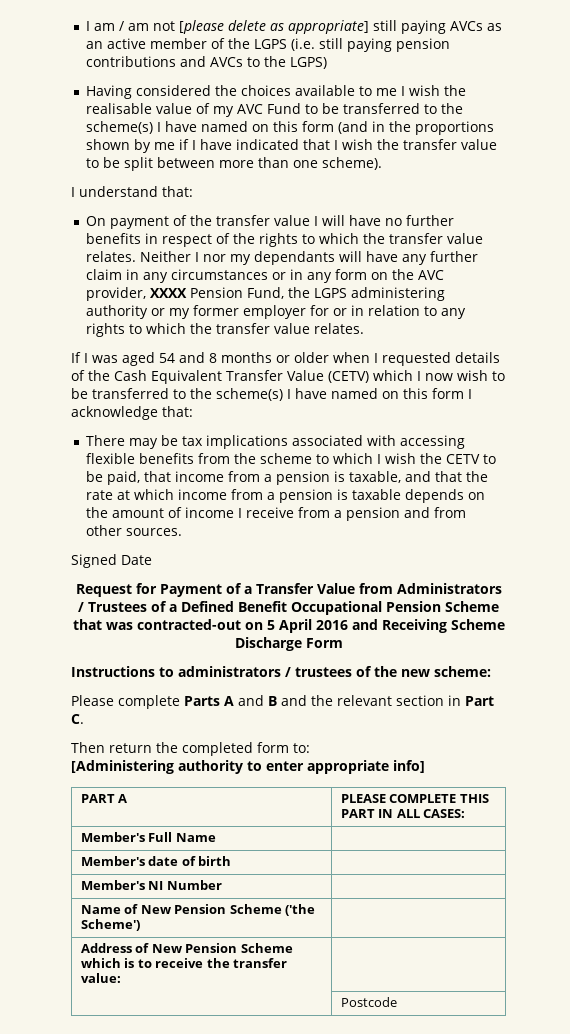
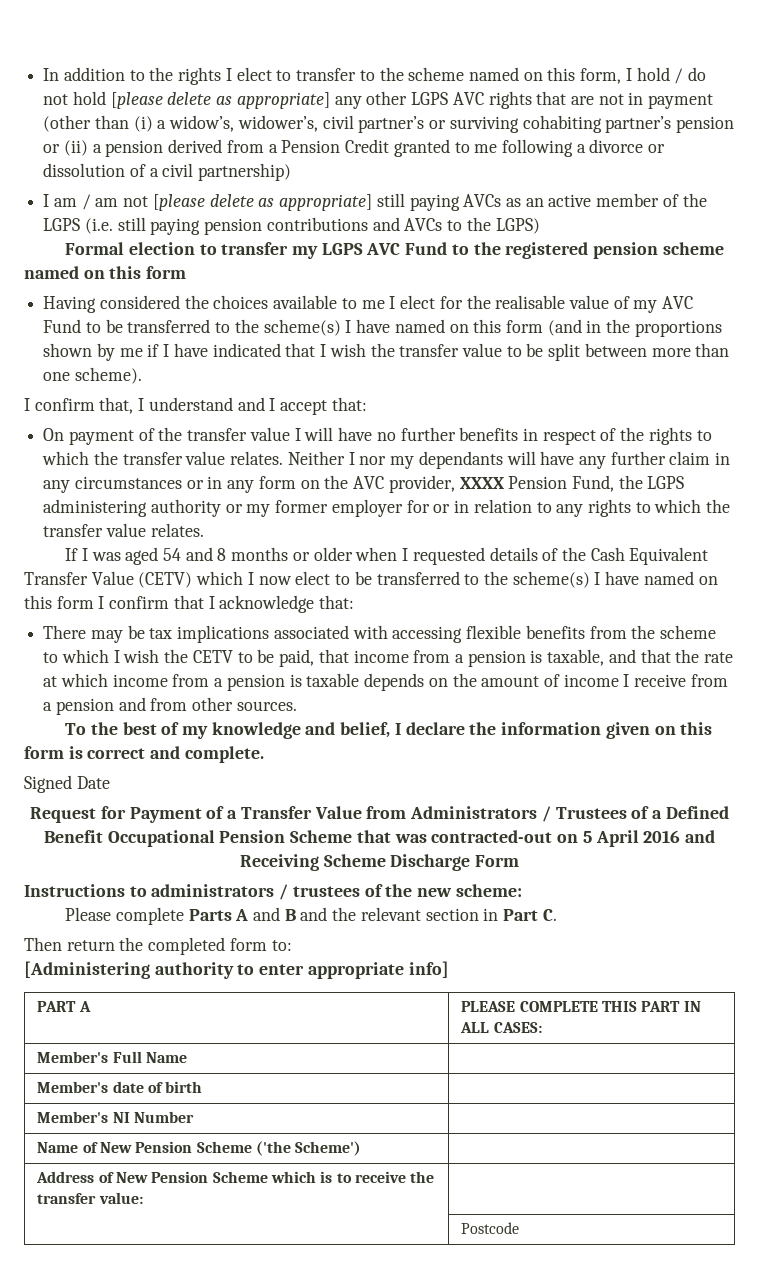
+ In addition to the rights I elect to transfer to the scheme named on this form, I hold / do not hold [please delete as appropriate] any other LGPS AVC rights that are not in payment (other than (i) a widow’s, widower’s, civil partner’s or surviving cohabiting partner’s pension or (ii) a pension derived from a Pension Credit granted to me following a divorce or dissolution of a civil partnership)
+ Formal election to transfer my LGPS AVC Fund to the registered pension scheme named on this form
- Having considered the choices available to me I wish the realisable value of my AVC Fund to be transferred to the scheme(s) I have named on this form (and in the proportions shown by me if I have indicated that I wish the transfer value to be split between more than one scheme).
+ Having considered the choices available to me I elect for the realisable value of my AVC Fund to be transferred to the scheme(s) I have named on this form (and in the proportions shown by me if I have indicated that I wish the transfer value to be split between more than one scheme).
- I understand that:
+ I confirm that, I understand and I accept that:
- If I was aged 54 and 8 months or older when I requested details of the Cash Equivalent Transfer Value (CETV) which I now wish to be transferred to the scheme(s) I have named on this form I acknowledge that:
+ If I was aged 54 and 8 months or older when I requested details of the Cash Equivalent Transfer Value (CETV) which I now elect to be transferred to the scheme(s) I have named on this form I confirm that I acknowledge that:
+ To the best of my knowledge and belief, I declare the information given on this form is correct and complete.

